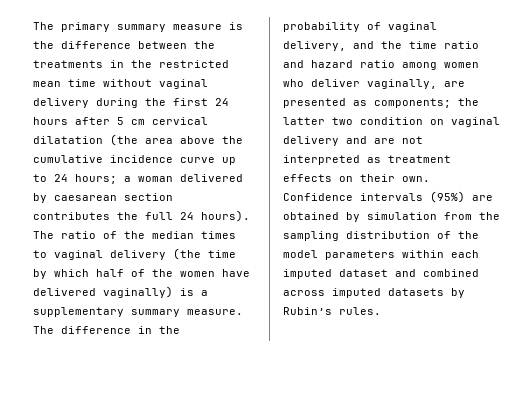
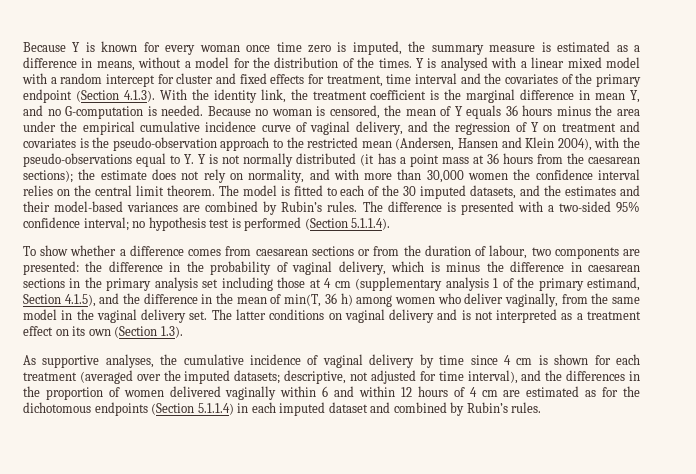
- The primary summary measure is the difference between the treatments in the restricted mean time without vaginal delivery during the first 24 hours after 5 cm cervical dilatation (the area above the cumulative incidence curve up to 24 hours; a woman delivered by caesarean section contributes the full 24 hours). The ratio of the median times to vaginal delivery (the time by which half of the women have delivered vaginally) is a supplementary summary measure. The difference in the probability of vaginal delivery, and the time ratio and hazard ratio among women who deliver vaginally, are presented as components; the latter two condition on vaginal delivery and are not interpreted as treatment effects on their own. Confidence intervals (95%) are obtained by simulation from the sampling distribution of the model parameters within each imputed dataset and combined across imputed datasets by Rubin’s rules.
+ Because Y is known for every woman once time zero is imputed, the summary measure is estimated as a difference in means, without a model for the distribution of the times. Y is analysed with a linear mixed model with a random intercept for cluster and fixed effects for treatment, time interval and the covariates of the primary endpoint (Section 4.1.3). With the identity link, the treatment coefficient is the marginal difference in mean Y, and no G-computation is needed. Because no woman is censored, the mean of Y equals 36 hours minus the area under the empirical cumulative incidence curve of vaginal delivery, and the regression of Y on treatment and covariates is the pseudo-observation approach to the restricted mean (Andersen, Hansen and Klein 2004), with the pseudo-observations equal to Y. Y is not normally distributed (it has a point mass at 36 hours from the caesarean sections); the estimate does not rely on normality, and with more than 30,000 women the confidence interval relies on the central limit theorem. The model is fitted to each of the 30 imputed datasets, and the estimates and their model-based variances are combined by Rubin’s rules. The difference is presented with a two-sided 95% confidence interval; no hypothesis test is performed (Section 5.1.1.4).
+ To show whether a difference comes from caesarean sections or from the duration of labour, two components are presented: the difference in the probability of vaginal delivery, which is minus the difference in caesarean sections in the primary analysis set including those at 4 cm (supplementary analysis 1 of the primary estimand, Section 4.1.5), and the difference in the mean of min(T, 36 h) among women who deliver vaginally, from the same model in the vaginal delivery set. The latter conditions on vaginal delivery and is not interpreted as a treatment effect on its own (Section 1.3).
+ As supportive analyses, the cumulative incidence of vaginal delivery by time since 4 cm is shown for each treatment (averaged over the imputed datasets; descriptive, not adjusted for time interval), and the differences in the proportion of women delivered vaginally within 6 and within 12 hours of 4 cm are estimated as for the dichotomous endpoints (Section 5.1.1.4) in each imputed dataset and combined by Rubin’s rules.

